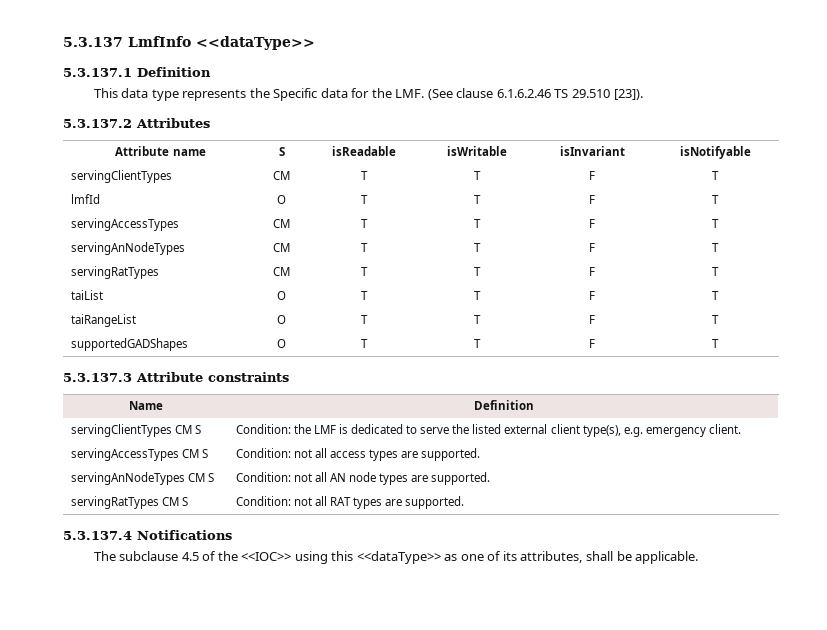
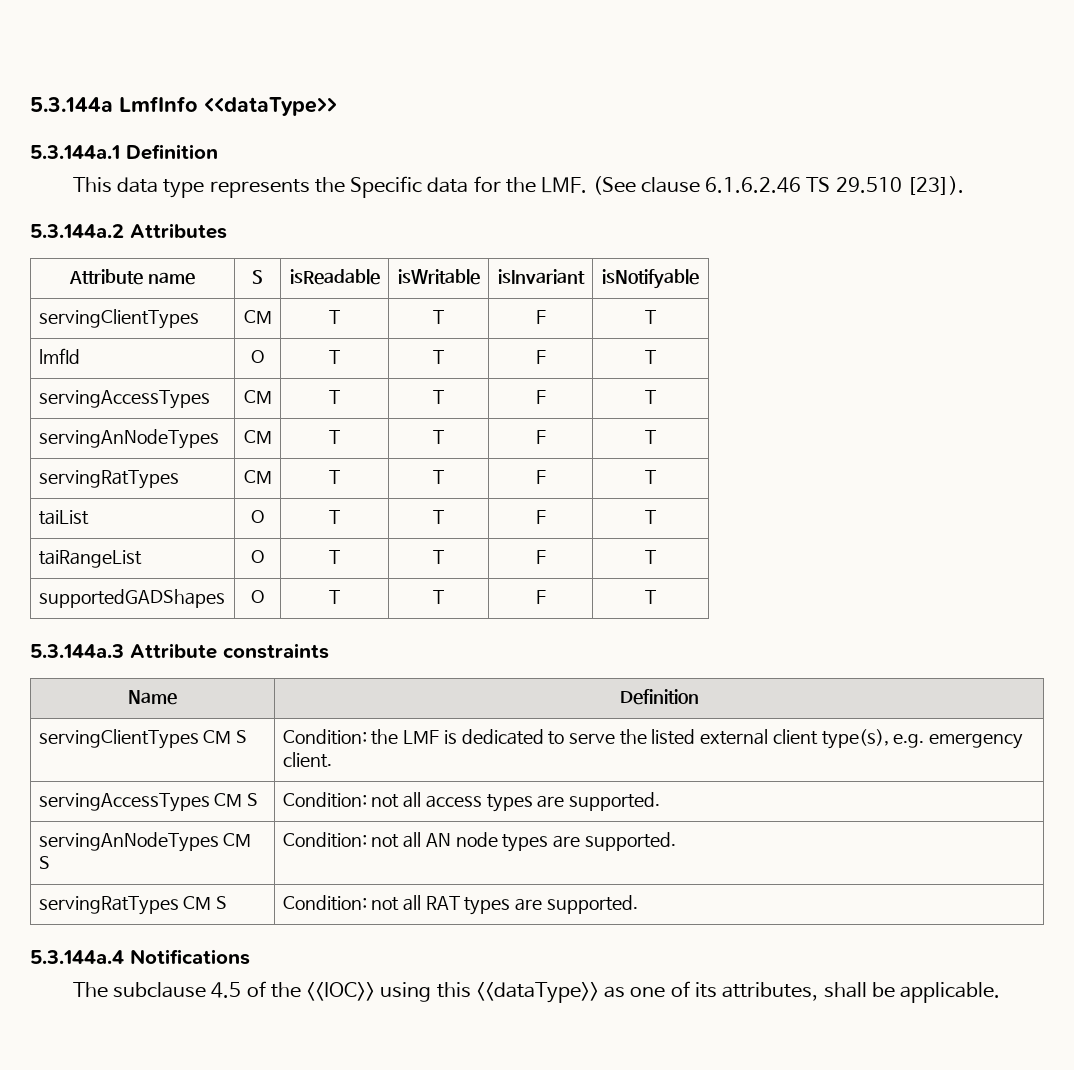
- 5.3.137 LmfInfo <<dataType>>
+ 5.3.144a LmfInfo <<dataType>>
- 5.3.137.1 Definition
+ 5.3.144a.1 Definition
- 5.3.137.2 Attributes
+ 5.3.144a.2 Attributes
- 5.3.137.3 Attribute constraints
+ 5.3.144a.3 Attribute constraints
- 5.3.137.4 Notifications
+ 5.3.144a.4 Notifications

